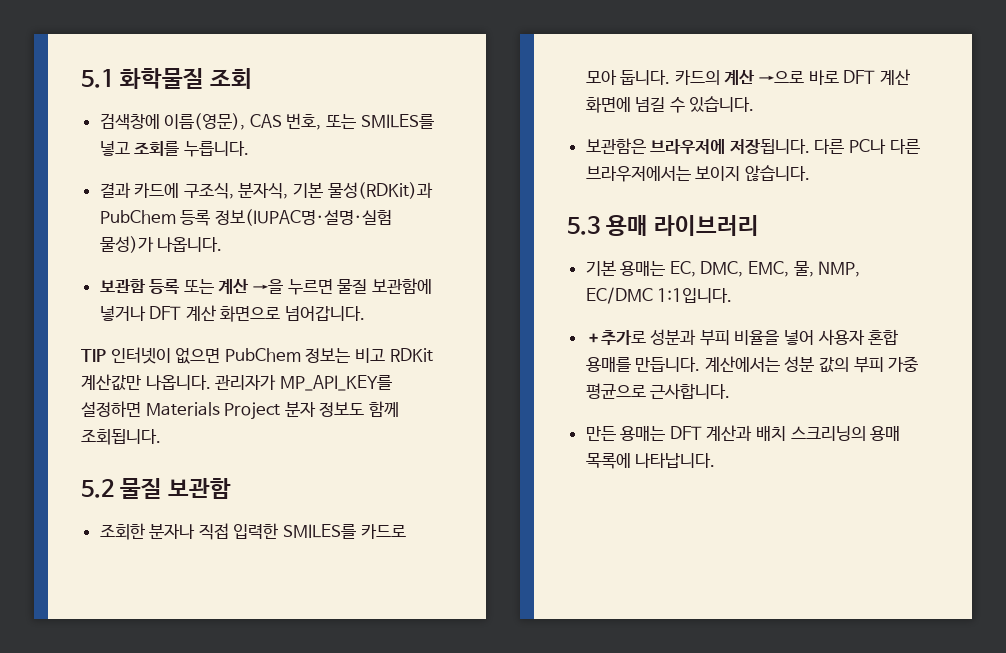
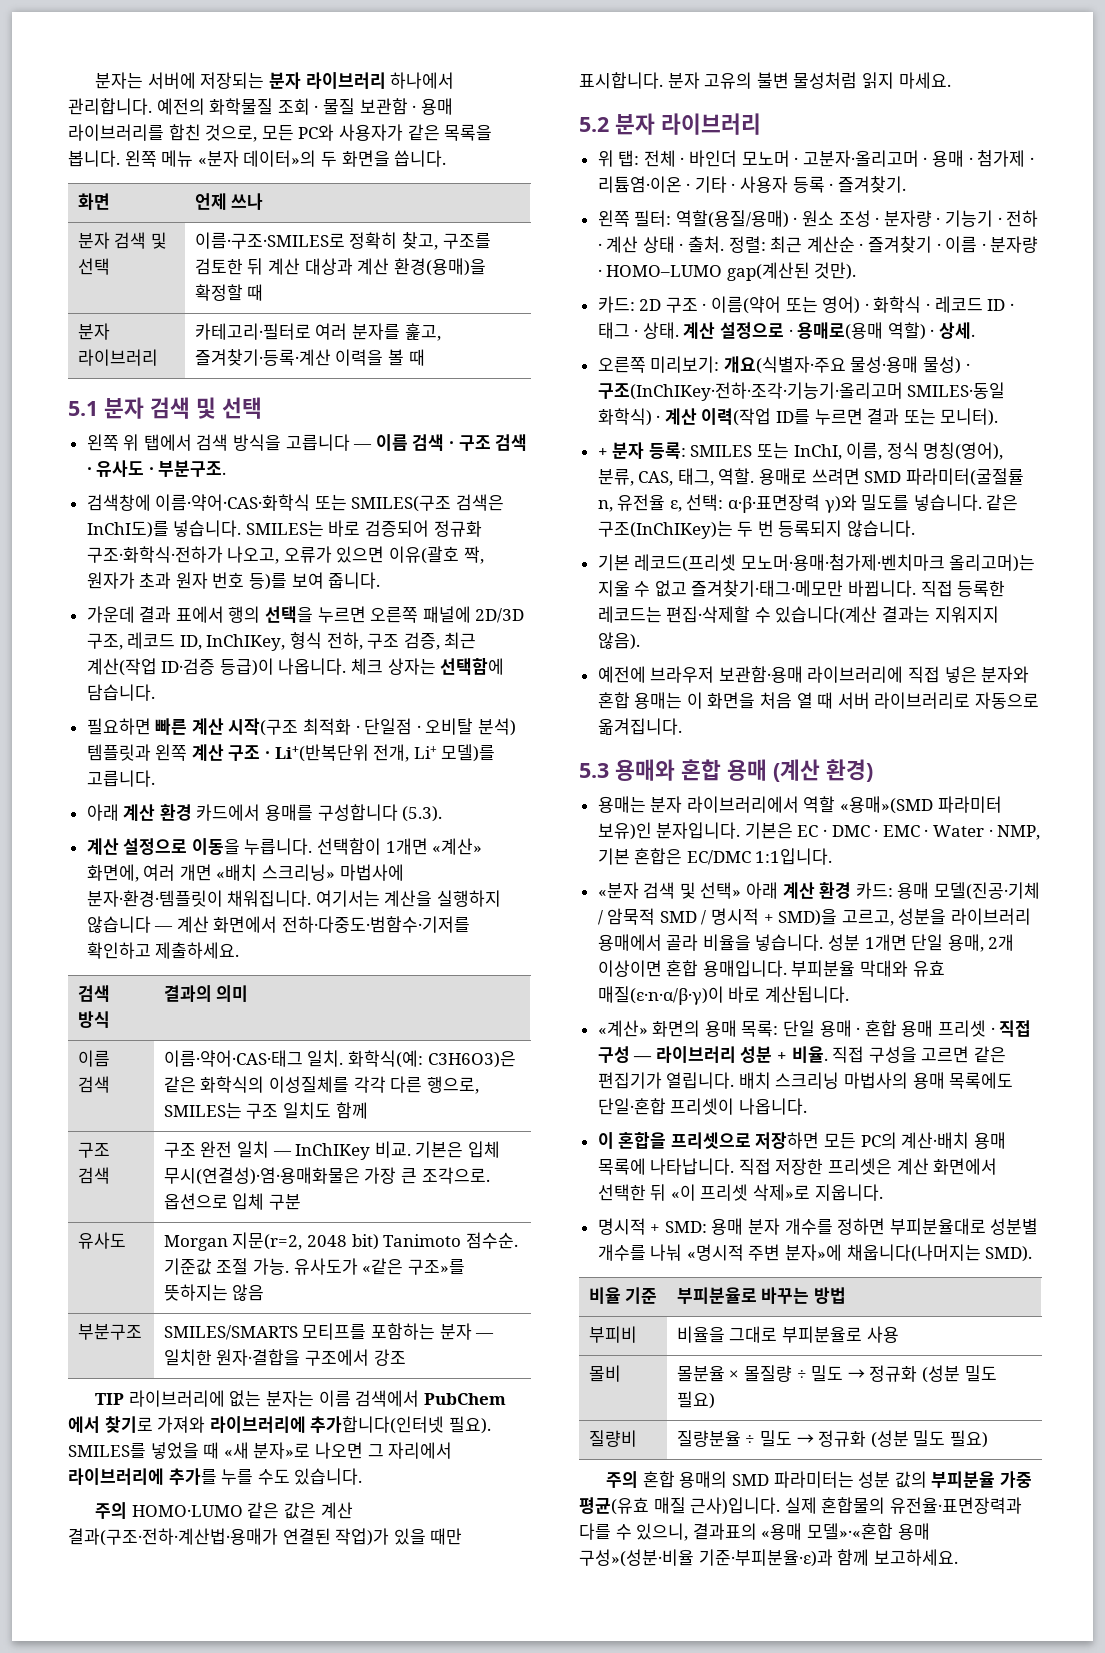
- 5.1 화학물질 조회
- 검색창에 이름(영문), CAS 번호, 또는 SMILES를 넣고 조회를 누릅니다.
- 결과 카드에 구조식, 분자식, 기본 물성(RDKit)과 PubChem 등록 정보(IUPAC명·설명·실험 물성)가 나옵니다.
- 보관함 등록 또는 계산 →을 누르면 물질 보관함에 넣거나 DFT 계산 화면으로 넘어갑니다.
- TIP 인터넷이 없으면 PubChem 정보는 비고 RDKit 계산값만 나옵니다. 관리자가 MP_API_KEY를 설정하면 Materials Project 분자 정보도 함께 조회됩니다.
- 5.2 물질 보관함
- 조회한 분자나 직접 입력한 SMILES를 카드로 모아 둡니다. 카드의 계산 →으로 바로 DFT 계산 화면에 넘길 수 있습니다.
- 보관함은 브라우저에 저장됩니다. 다른 PC나 다른 브라우저에서는 보이지 않습니다.
- 5.3 용매 라이브러리
- 기본 용매는 EC, DMC, EMC, 물, NMP, EC/DMC 1:1입니다.
- ＋추가로 성분과 부피 비율을 넣어 사용자 혼합 용매를 만듭니다. 계산에서는 성분 값의 부피 가중 평균으로 근사합니다.
- 만든 용매는 DFT 계산과 배치 스크리닝의 용매 목록에 나타납니다.
+ 분자는 서버에 저장되는 분자 라이브러리 하나에서 관리합니다. 예전의 화학물질 조회 · 물질 보관함 · 용매 라이브러리를 합친 것으로, 모든 PC와 사용자가 같은 목록을 봅니다. 왼쪽 메뉴 «분자 데이터»의 두 화면을 씁니다.
+ 화면 | 언제 쓰나
+ 분자 검색 및 선택 | 이름·구조·SMILES로 정확히 찾고, 구조를 검토한 뒤 계산 대상과 계산 환경(용매)을 확정할 때
+ 분자 라이브러리 | 카테고리·필터로 여러 분자를 훑고, 즐겨찾기·등록·계산 이력을 볼 때
+ 5.1 분자 검색 및 선택
+ 왼쪽 위 탭에서 검색 방식을 고릅니다 — 이름 검색 · 구조 검색 · 유사도 · 부분구조.
+ 검색창에 이름·약어·CAS·화학식 또는 SMILES(구조 검색은 InChI도)를 넣습니다. SMILES는 바로 검증되어 정규화 구조·화학식·전하가 나오고, 오류가 있으면 이유(괄호 짝, 원자가 초과 원자 번호 등)를 보여 줍니다.
+ 가운데 결과 표에서 행의 선택을 누르면 오른쪽 패널에 2D/3D 구조, 레코드 ID, InChIKey, 형식 전하, 구조 검증, 최근 계산(작업 ID·검증 등급)이 나옵니다. 체크 상자는 선택함에 담습니다.
+ 필요하면 빠른 계산 시작(구조 최적화 · 단일점 · 오비탈 분석) 템플릿과 왼쪽 계산 구조 · Li⁺(반복단위 전개, Li⁺ 모델)를 고릅니다.
+ 아래 계산 환경 카드에서 용매를 구성합니다 (5.3).
+ 계산 설정으로 이동을 누릅니다. 선택함이 1개면 «계산» 화면에, 여러 개면 «배치 스크리닝» 마법사에 분자·환경·템플릿이 채워집니다. 여기서는 계산을 실행하지 않습니다 — 계산 화면에서 전하·다중도·범함수·기저를 확인하고 제출하세요.
+ 검색 방식 | 결과의 의미
+ 이름 검색 | 이름·약어·CAS·태그 일치. 화학식(예: C3H6O3)은 같은 화학식의 이성질체를 각각 다른 행으로, SMILES는 구조 일치도 함께
+ 구조 검색 | 구조 완전 일치 — InChIKey 비교. 기본은 입체 무시(연결성)·염·용매화물은 가장 큰 조각으로. 옵션으로 입체 구분
+ 유사도 | Morgan 지문(r=2, 2048 bit) Tanimoto 점수순. 기준값 조절 가능. 유사도가 «같은 구조»를 뜻하지는 않음
+ 부분구조 | SMILES/SMARTS 모티프를 포함하는 분자 — 일치한 원자·결합을 구조에서 강조
+ TIP 라이브러리에 없는 분자는 이름 검색에서 PubChem 에서 찾기로 가져와 라이브러리에 추가합니다(인터넷 필요). SMILES를 넣었을 때 «새 분자»로 나오면 그 자리에서 라이브러리에 추가를 누를 수도 있습니다.
+ 주의 HOMO·LUMO 같은 값은 계산 결과(구조·전하·계산법·용매가 연결된 작업)가 있을 때만 표시합니다. 분자 고유의 불변 물성처럼 읽지 마세요.
+ 5.2 분자 라이브러리
+ 위 탭: 전체 · 바인더 모노머 · 고분자·올리고머 · 용매 · 첨가제 · 리튬염·이온 · 기타 · 사용자 등록 · 즐겨찾기.
+ 왼쪽 필터: 역할(용질/용매) · 원소 조성 · 분자량 · 기능기 · 전하 · 계산 상태 · 출처. 정렬: 최근 계산순 · 즐겨찾기 · 이름 · 분자량 · HOMO–LUMO gap(계산된 것만).
+ 카드: 2D 구조 · 이름(약어 또는 영어) · 화학식 · 레코드 ID · 태그 · 상태. 계산 설정으로 · 용매로(용매 역할) · 상세.
+ 오른쪽 미리보기: 개요(식별자·주요 물성·용매 물성) · 구조(InChIKey·전하·조각·기능기·올리고머 SMILES·동일 화학식) · 계산 이력(작업 ID를 누르면 결과 또는 모니터).
+ + 분자 등록: SMILES 또는 InChI, 이름, 정식 명칭(영어), 분류, CAS, 태그, 역할. 용매로 쓰려면 SMD 파라미터(굴절률 n, 유전율 ε, 선택: α·β·표면장력 γ)와 밀도를 넣습니다. 같은 구조(InChIKey)는 두 번 등록되지 않습니다.
+ 기본 레코드(프리셋 모노머·용매·첨가제·벤치마크 올리고머)는 지울 수 없고 즐겨찾기·태그·메모만 바뀝니다. 직접 등록한 레코드는 편집·삭제할 수 있습니다(계산 결과는 지워지지 않음).
+ 예전에 브라우저 보관함·용매 라이브러리에 직접 넣은 분자와 혼합 용매는 이 화면을 처음 열 때 서버 라이브러리로 자동으로 옮겨집니다.
+ 5.3 용매와 혼합 용매 (계산 환경)
+ 용매는 분자 라이브러리에서 역할 «용매»(SMD 파라미터 보유)인 분자입니다. 기본은 EC · DMC · EMC · Water · NMP, 기본 혼합은 EC/DMC 1:1입니다.
+ «분자 검색 및 선택» 아래 계산 환경 카드: 용매 모델(진공·기체 / 암묵적 SMD / 명시적 + SMD)을 고르고, 성분을 라이브러리 용매에서 골라 비율을 넣습니다. 성분 1개면 단일 용매, 2개 이상이면 혼합 용매입니다. 부피분율 막대와 유효 매질(ε·n·α/β·γ)이 바로 계산됩니다.
+ «계산» 화면의 용매 목록: 단일 용매 · 혼합 용매 프리셋 · 직접 구성 — 라이브러리 성분 + 비율. 직접 구성을 고르면 같은 편집기가 열립니다. 배치 스크리닝 마법사의 용매 목록에도 단일·혼합 프리셋이 나옵니다.
+ 이 혼합을 프리셋으로 저장하면 모든 PC의 계산·배치 용매 목록에 나타납니다. 직접 저장한 프리셋은 계산 화면에서 선택한 뒤 «이 프리셋 삭제»로 지웁니다.
+ 명시적 + SMD: 용매 분자 개수를 정하면 부피분율대로 성분별 개수를 나눠 «명시적 주변 분자»에 채웁니다(나머지는 SMD).
+ 비율 기준 | 부피분율로 바꾸는 방법
+ 부피비 | 비율을 그대로 부피분율로 사용
+ 몰비 | 몰분율 × 몰질량 ÷ 밀도 → 정규화 (성분 밀도 필요)
+ 질량비 | 질량분율 ÷ 밀도 → 정규화 (성분 밀도 필요)
+ 주의 혼합 용매의 SMD 파라미터는 성분 값의 부피분율 가중 평균(유효 매질 근사)입니다. 실제 혼합물의 유전율·표면장력과 다를 수 있으니, 결과표의 «용매 모델»·«혼합 용매 구성»(성분·비율 기준·부피분율·ε)과 함께 보고하세요.

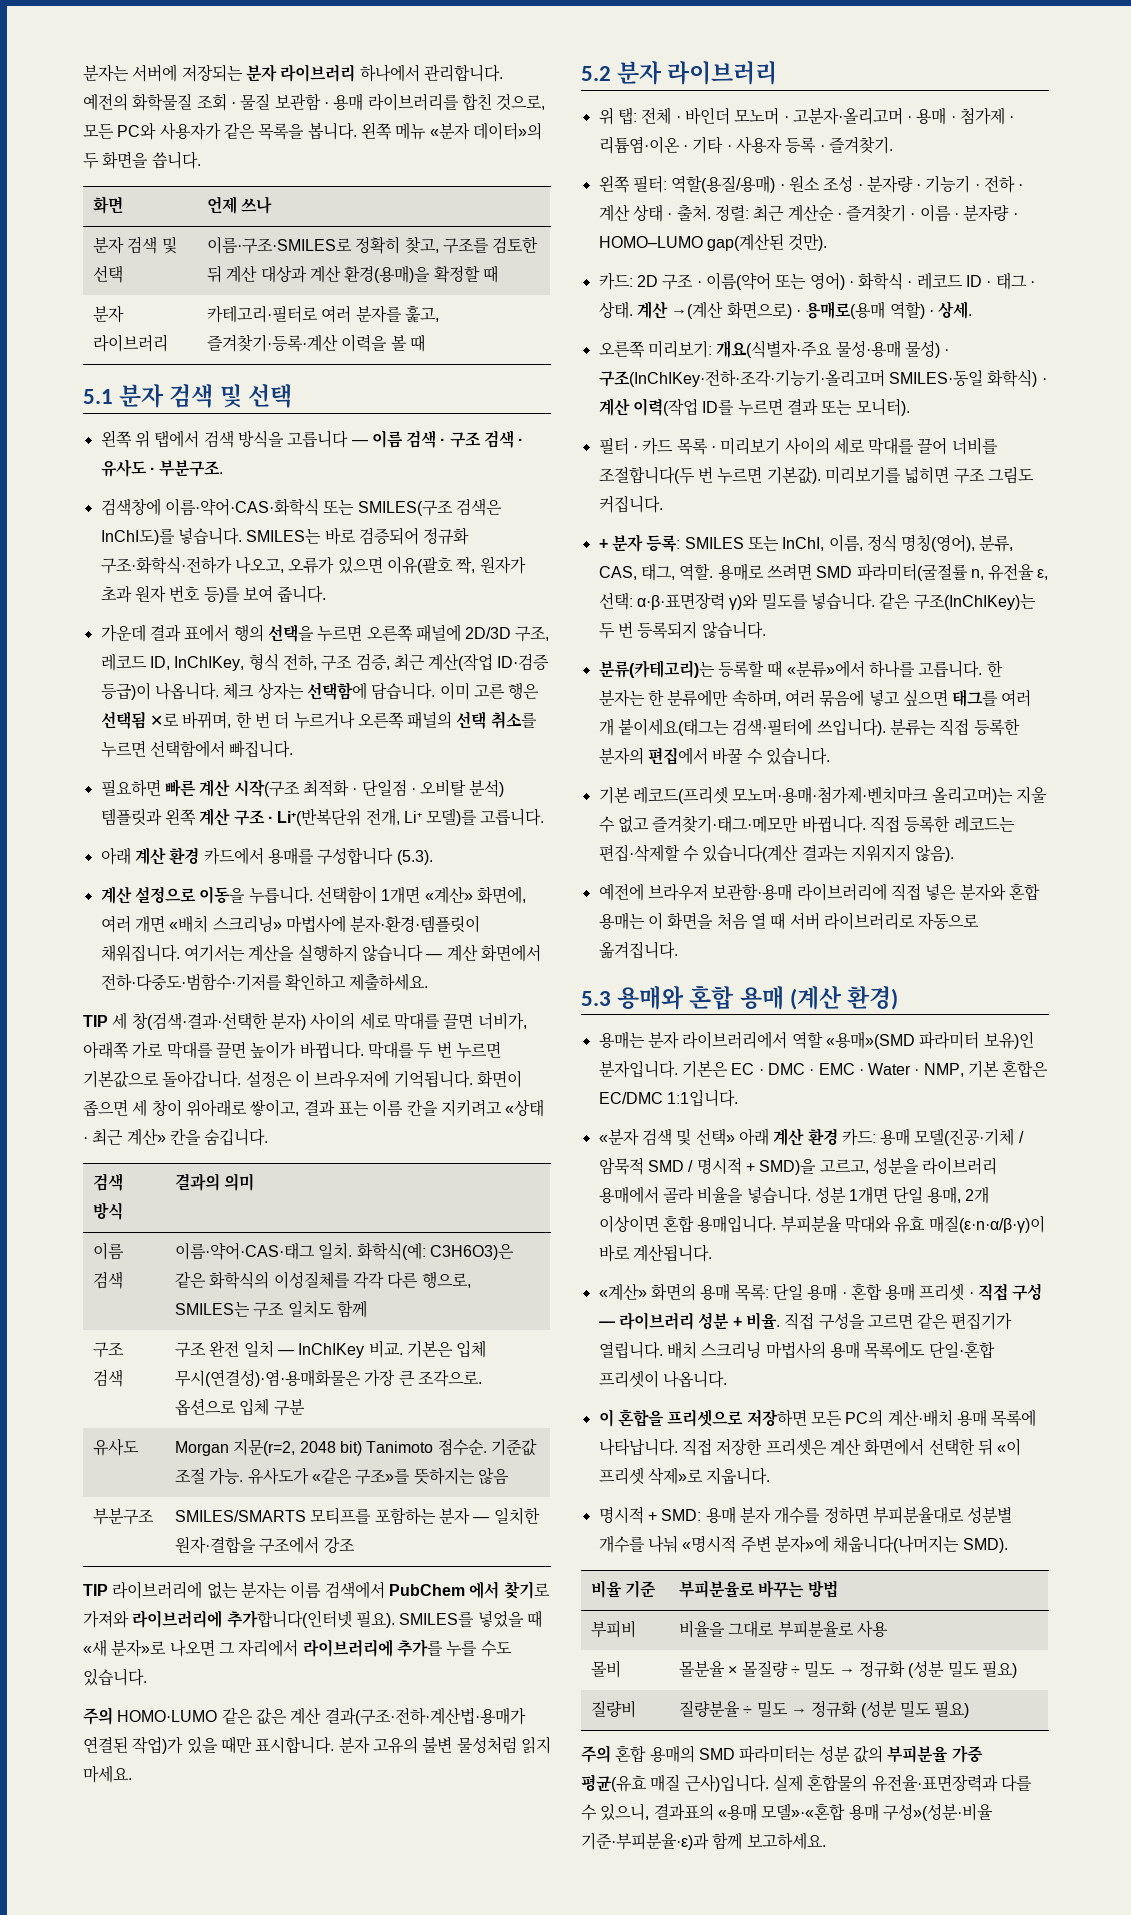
+ 이미 고른 행은 선택됨 ✕로 바뀌며, 한 번 더 누르거나 오른쪽 패널의 선택 취소를 누르면 선택함에서 빠집니다.
+ TIP 세 창(검색·결과·선택한 분자) 사이의 세로 막대를 끌면 너비가, 아래쪽 가로 막대를 끌면 높이가 바뀝니다. 막대를 두 번 누르면 기본값으로 돌아갑니다. 설정은 이 브라우저에 기억됩니다. 화면이 좁으면 세 창이 위아래로 쌓이고, 결과 표는 이름 칸을 지키려고 «상태 · 최근 계산» 칸을 숨깁니다.
- 계산 설정으로 · 용매로(용매 역할) · 상세.
+ 계산 →(계산 화면으로) · 용매로(용매 역할) · 상세.
+ 필터 · 카드 목록 · 미리보기 사이의 세로 막대를 끌어 너비를 조절합니다(두 번 누르면 기본값). 미리보기를 넓히면 구조 그림도 커집니다.
+ 분류(카테고리)는 등록할 때 «분류»에서 하나를 고릅니다. 한 분자는 한 분류에만 속하며, 여러 묶음에 넣고 싶으면 태그를 여러 개 붙이세요(태그는 검색·필터에 쓰입니다). 분류는 직접 등록한 분자의 편집에서 바꿀 수 있습니다.

